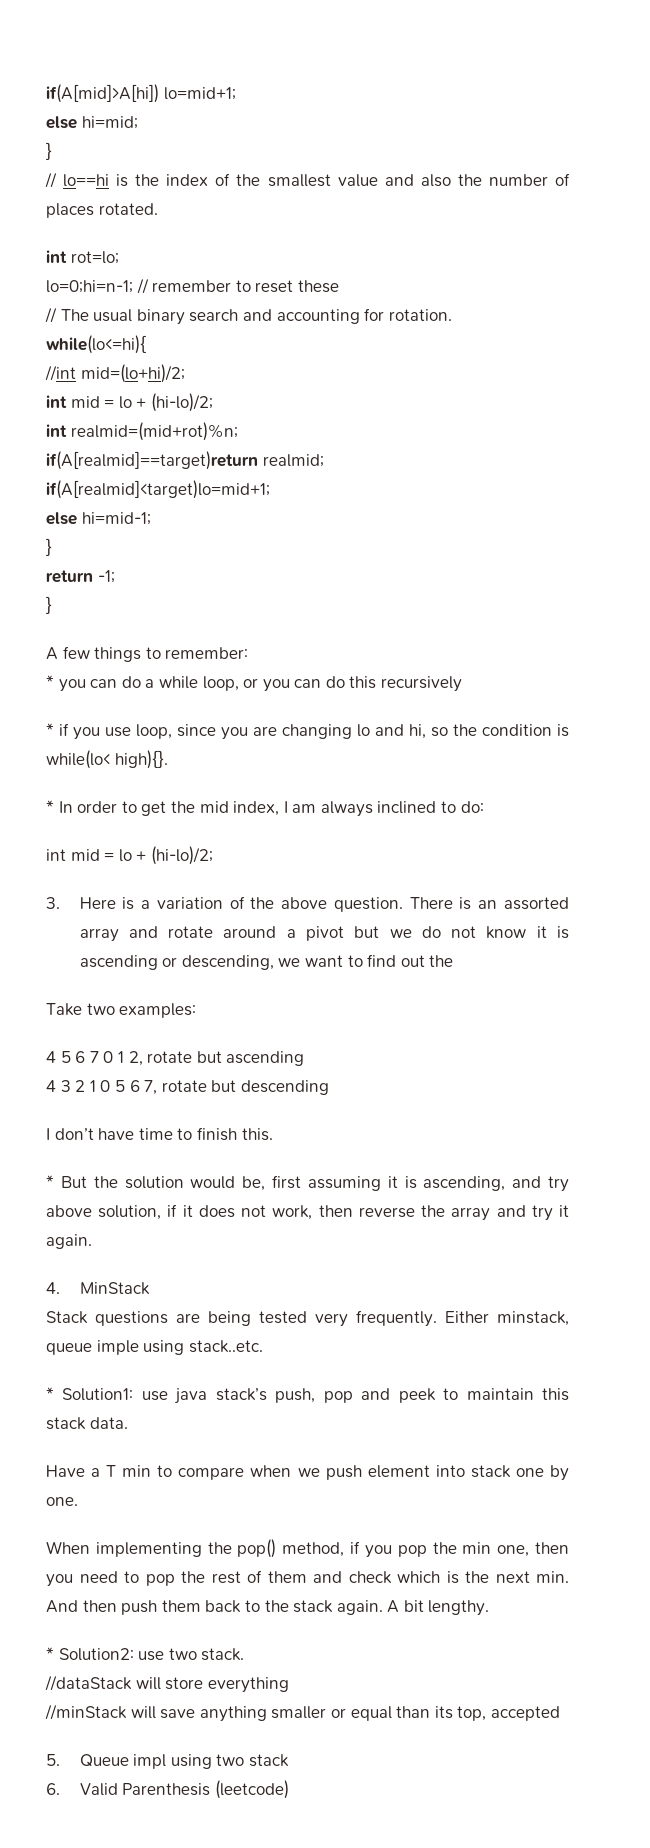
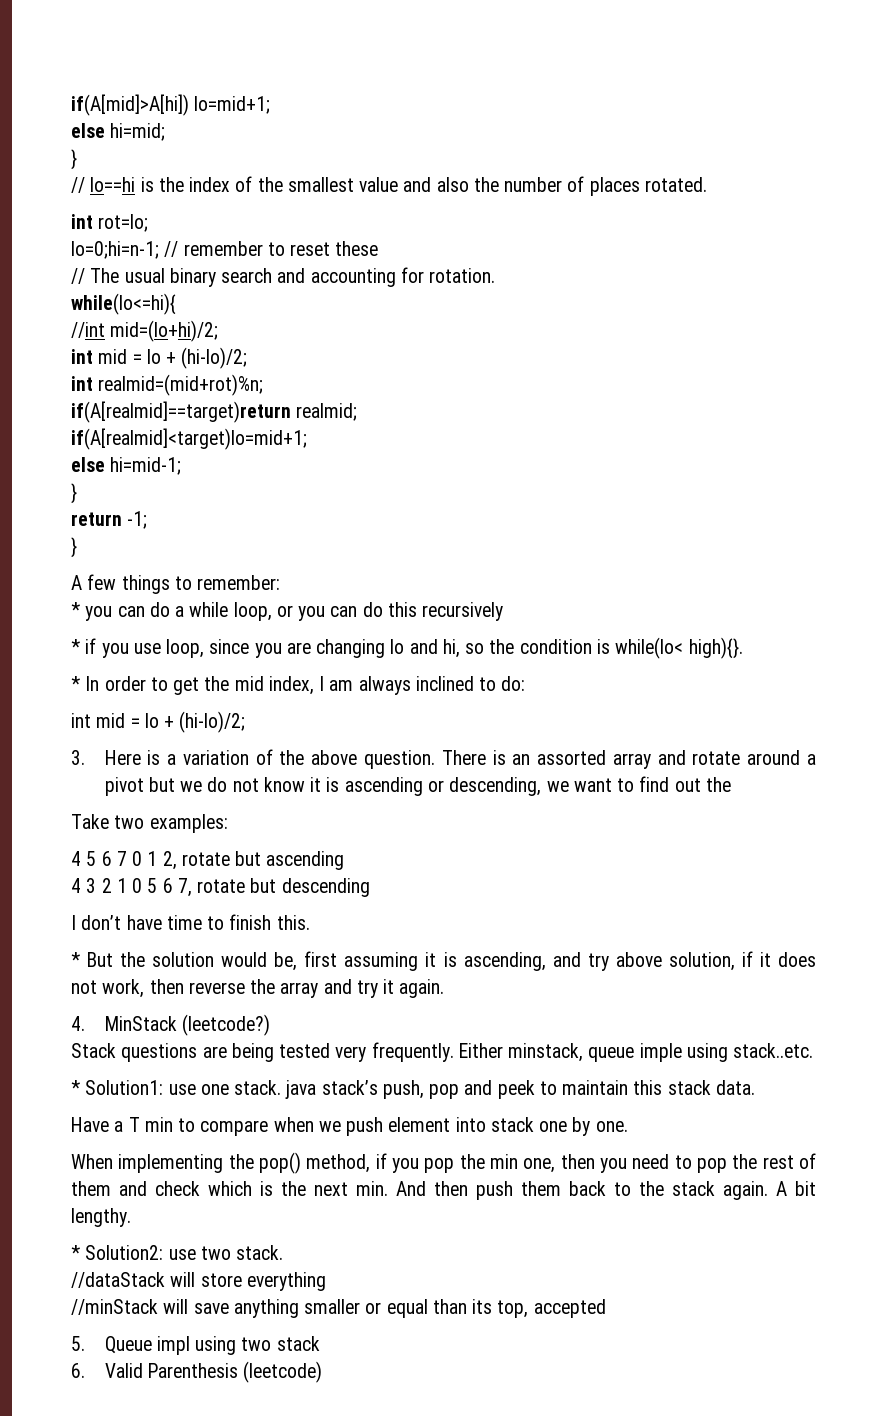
- 4. MinStack
+ 4. MinStack (leetcode?)
- * Solution1: use java stack’s push, pop and peek to maintain this stack data.
+ * Solution1: use one stack. java stack’s push, pop and peek to maintain this stack data.

